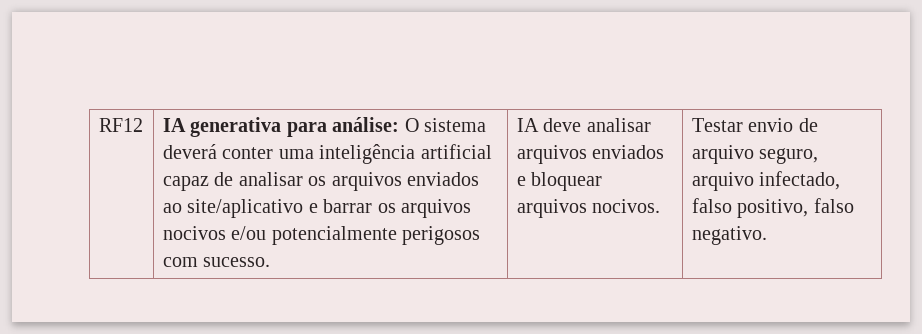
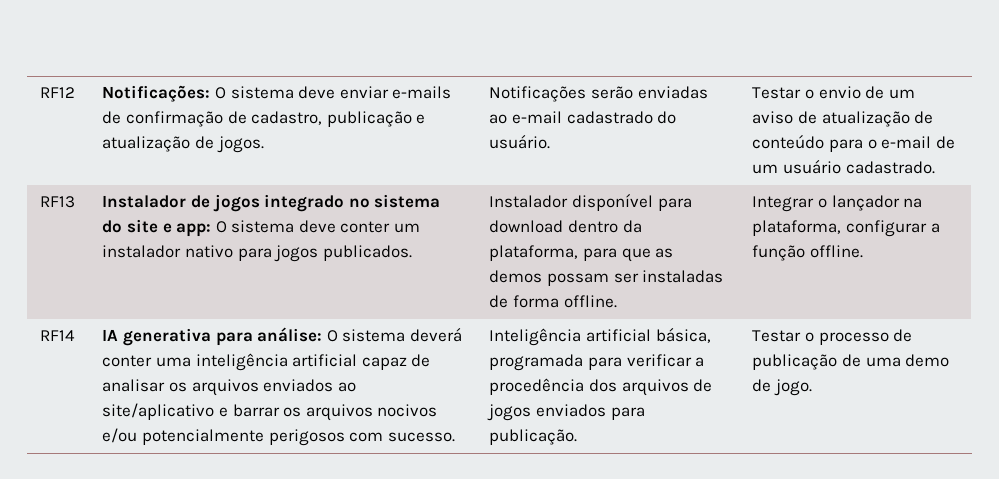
+ Notificações: O sistema deve enviar e-mails de confirmação de cadastro, publicação e atualização de jogos. | Notificações serão enviadas ao e-mail cadastrado do usuário. | Testar o envio de um aviso de atualização de conteúdo para o e-mail de um usuário cadastrado.
+ RF13 | Instalador de jogos integrado no sistema do site e app: O sistema deve conter um instalador nativo para jogos publicados. | Instalador disponível para download dentro da plataforma, para que as demos possam ser instaladas de forma offline. | Integrar o lançador na plataforma, configurar a função offline.
+ RF14
- IA deve analisar arquivos enviados e bloquear arquivos nocivos. | Testar envio de arquivo seguro, arquivo infectado, falso positivo, falso negativo.
+ Inteligência artificial básica, programada para verificar a procedência dos arquivos de jogos enviados para publicação. | Testar o processo de publicação de uma demo de jogo.

